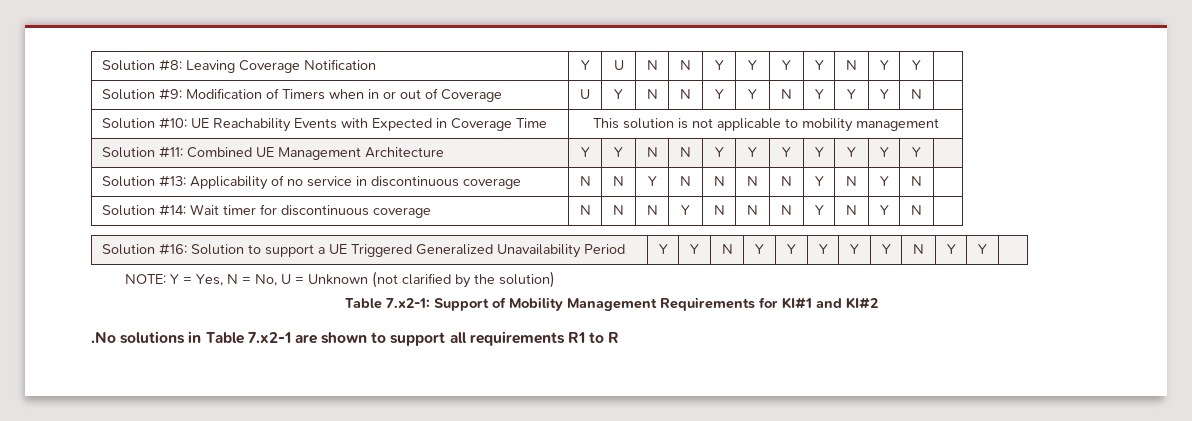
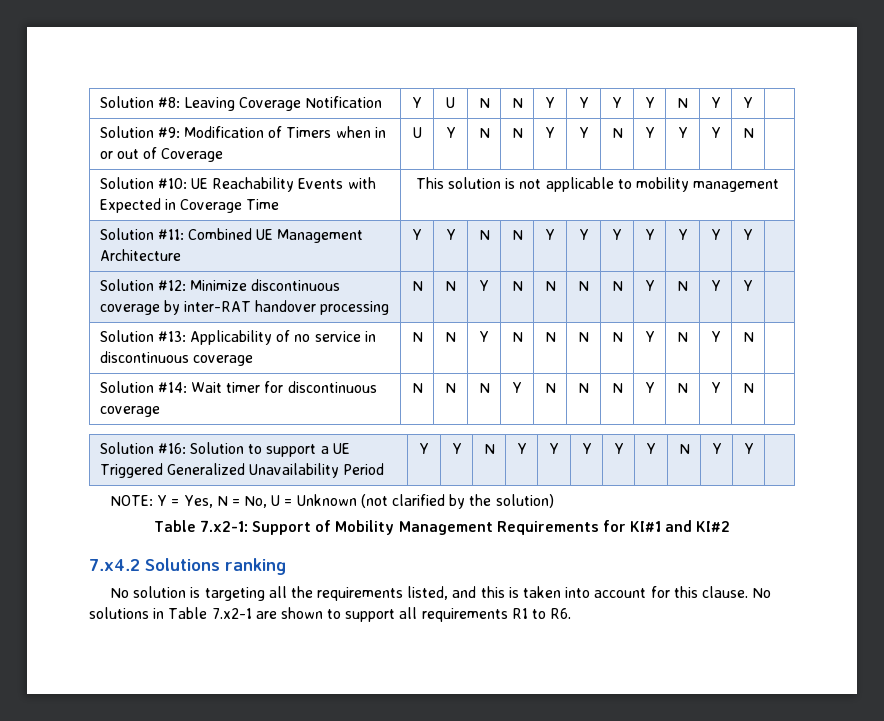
+ Solution #12: Minimize discontinuous coverage by inter-RAT handover processing | N | N | Y | N | N | N | N | Y | N | Y | Y |
- .No solutions in Table 7.x2-1 are shown to support all requirements R1 to R
+ 7.x4.2 Solutions ranking
+ No solution is targeting all the requirements listed, and this is taken into account for this clause. No solutions in Table 7.x2-1 are shown to support all requirements R1 to R6.

